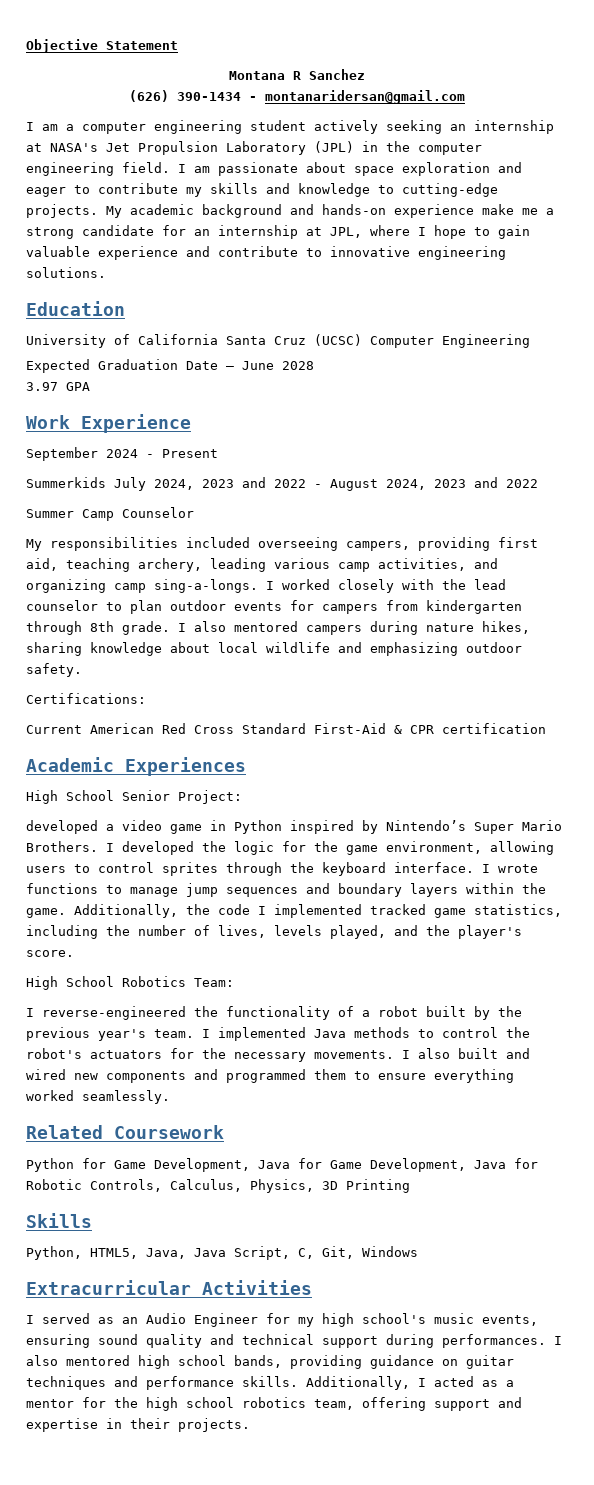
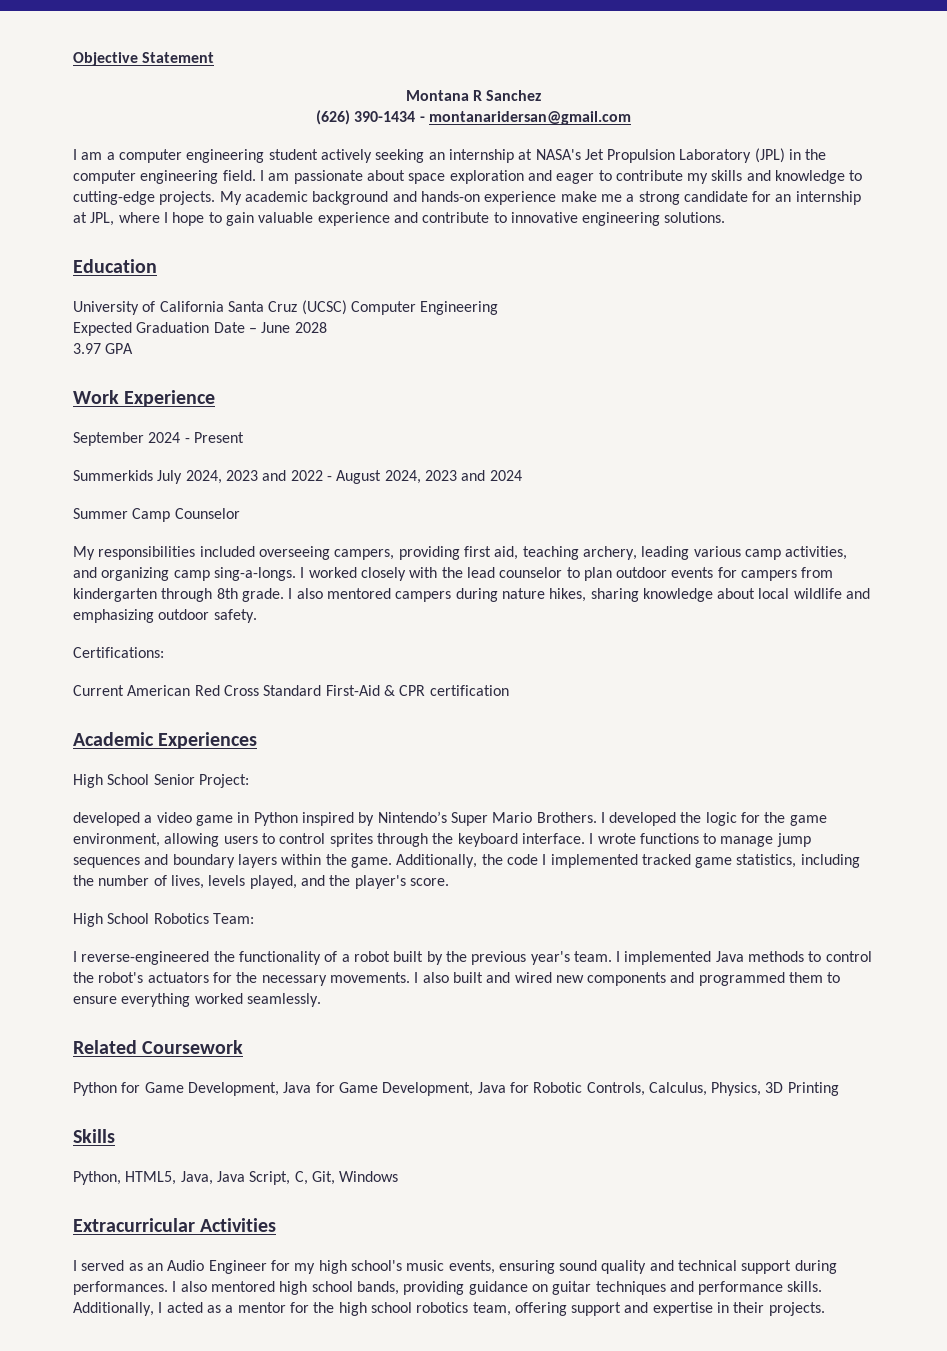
- Summerkids July 2024, 2023 and 2022 - August 2024, 2023 and 2022
+ Summerkids July 2024, 2023 and 2022 - August 2024, 2023 and 2024

